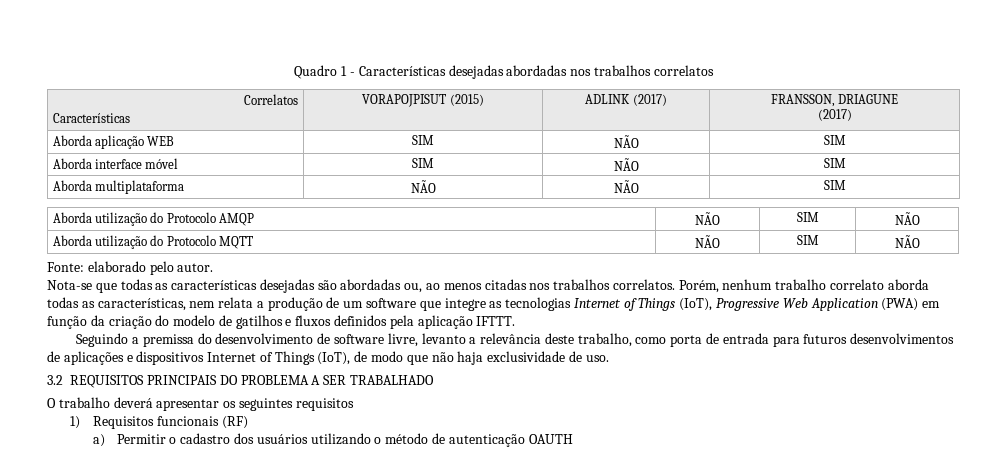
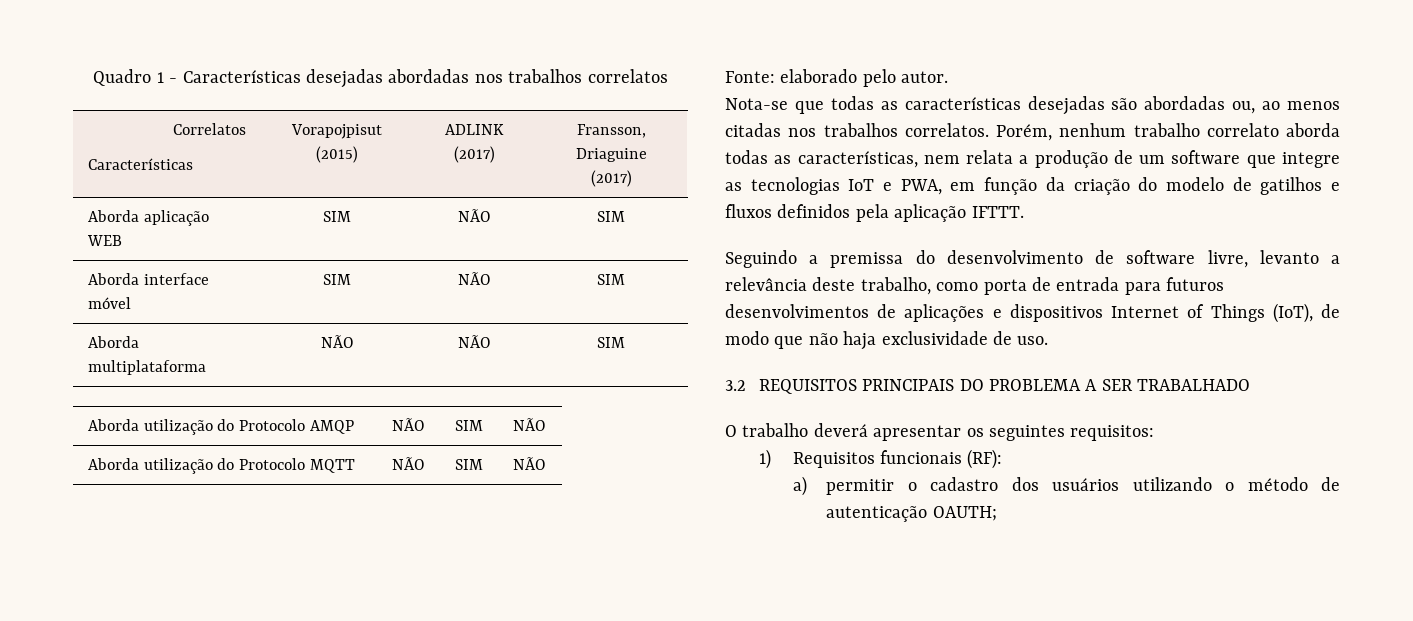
  Correlatos
- Características | VORAPOJPISUT (2015) | ADLINK (2017) | FRANSSON, DRIAGUNE
+ Características | Vorapojpisut (2015) | ADLINK (2017) | Fransson, Driaguine
- Porém, nenhum trabalho correlato aborda todas as características, nem relata a produção de um software que integre as tecnologias Internet of Things (IoT), Progressive Web Application (PWA) em função da criação do modelo de gatilhos e fluxos definidos pela aplicação IFTTT.
+ Porém, nenhum trabalho correlato aborda todas as características, nem relata a produção de um software que integre as tecnologias IoT e PWA, em função da criação do modelo de gatilhos e fluxos definidos pela aplicação IFTTT.
- O trabalho deverá apresentar os seguintes requisitos
+ O trabalho deverá apresentar os seguintes requisitos:
- 1) Requisitos funcionais (RF)
+ 1) Requisitos funcionais (RF):
- a) Permitir o cadastro dos usuários utilizando o método de autenticação OAUTH
+ a) permitir o cadastro dos usuários utilizando o método de autenticação OAUTH;

